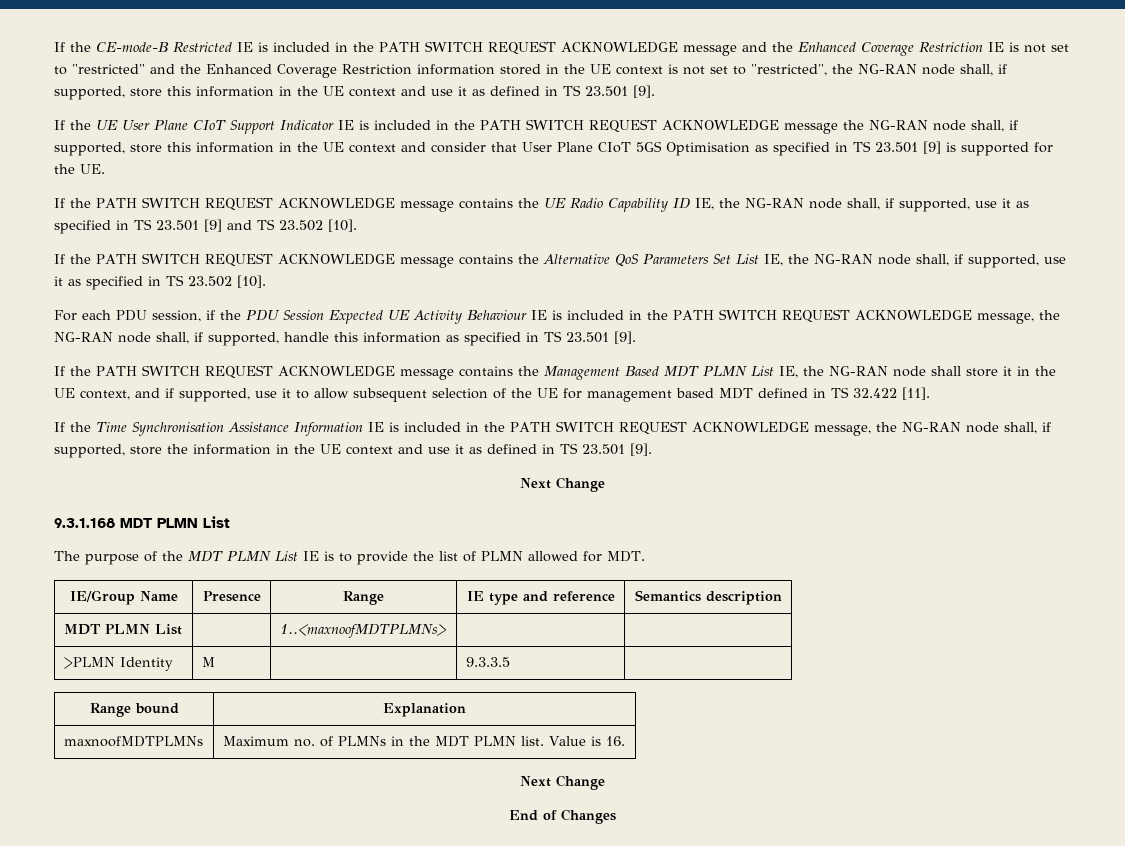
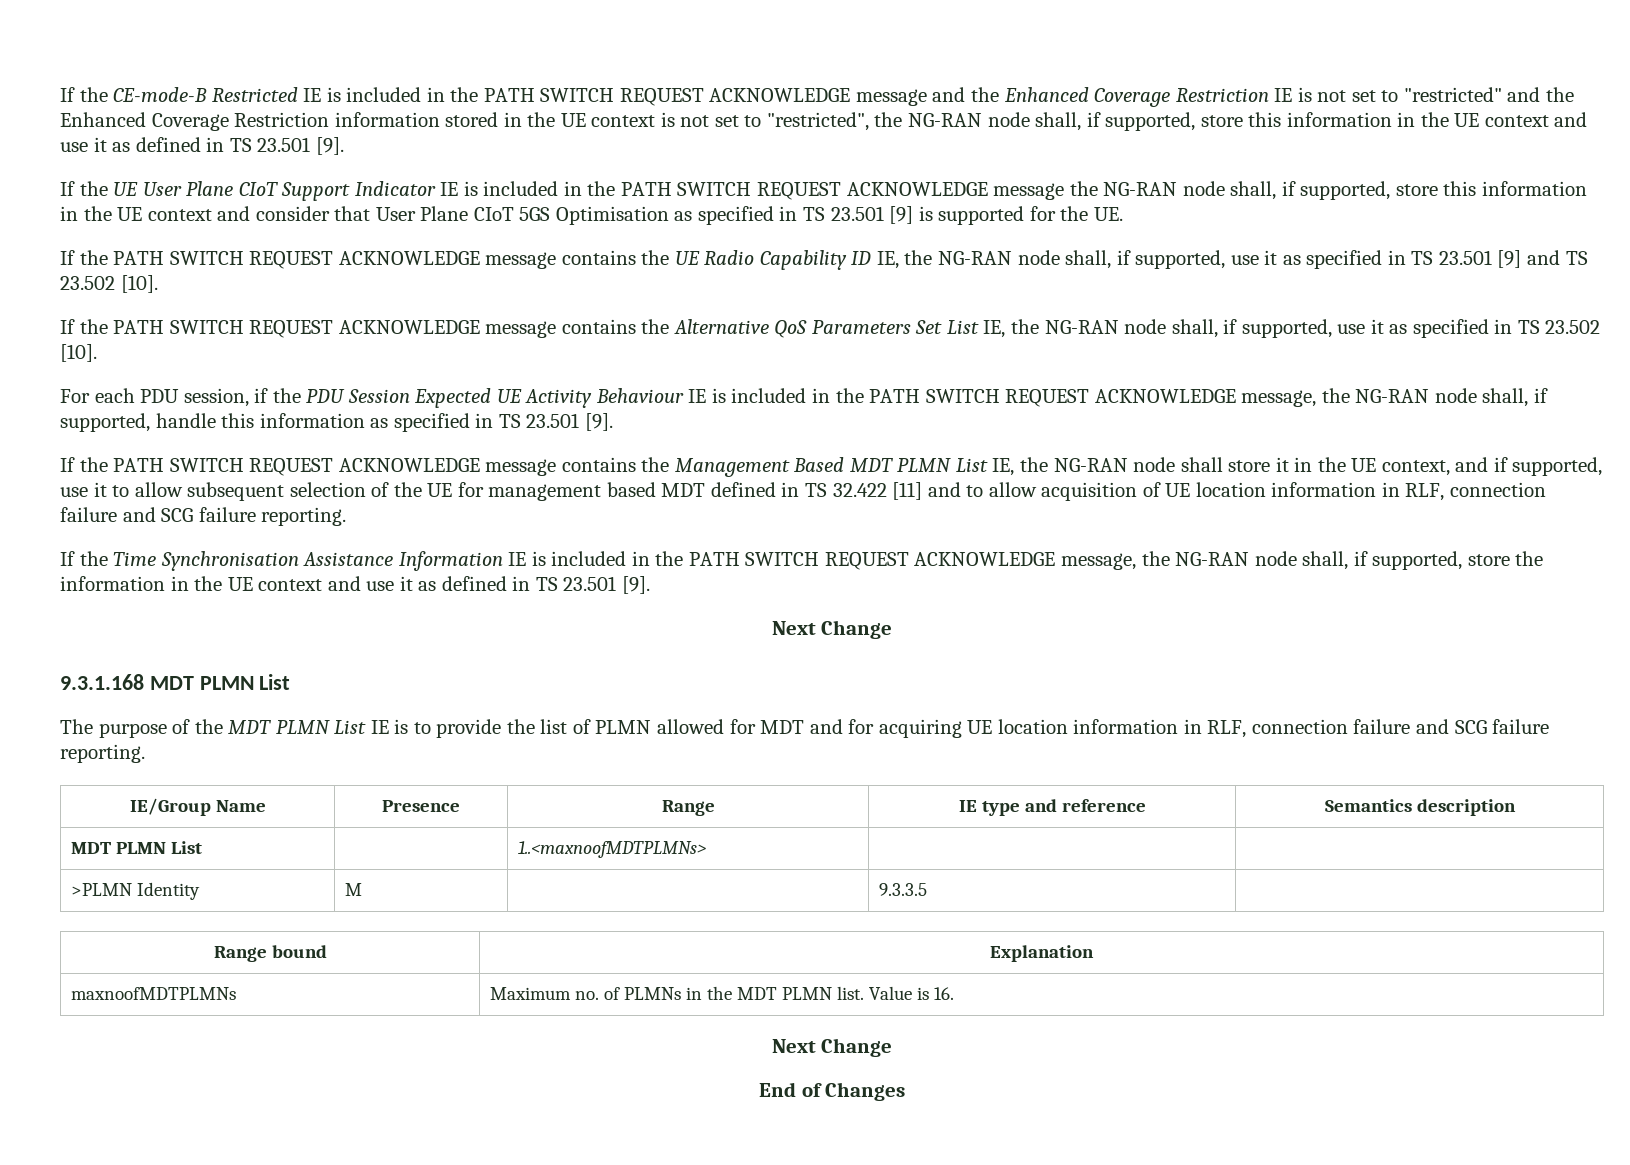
- If the PATH SWITCH REQUEST ACKNOWLEDGE message contains the Management Based MDT PLMN List IE, the NG-RAN node shall store it in the UE context, and if supported, use it to allow subsequent selection of the UE for management based MDT defined in TS 32.422 [11].
+ If the PATH SWITCH REQUEST ACKNOWLEDGE message contains the Management Based MDT PLMN List IE, the NG-RAN node shall store it in the UE context, and if supported, use it to allow subsequent selection of the UE for management based MDT defined in TS 32.422 [11] and to allow acquisition of UE location information in RLF, connection failure and SCG failure reporting.
- The purpose of the MDT PLMN List IE is to provide the list of PLMN allowed for MDT.
+ The purpose of the MDT PLMN List IE is to provide the list of PLMN allowed for MDT and for acquiring UE location information in RLF, connection failure and SCG failure reporting.

